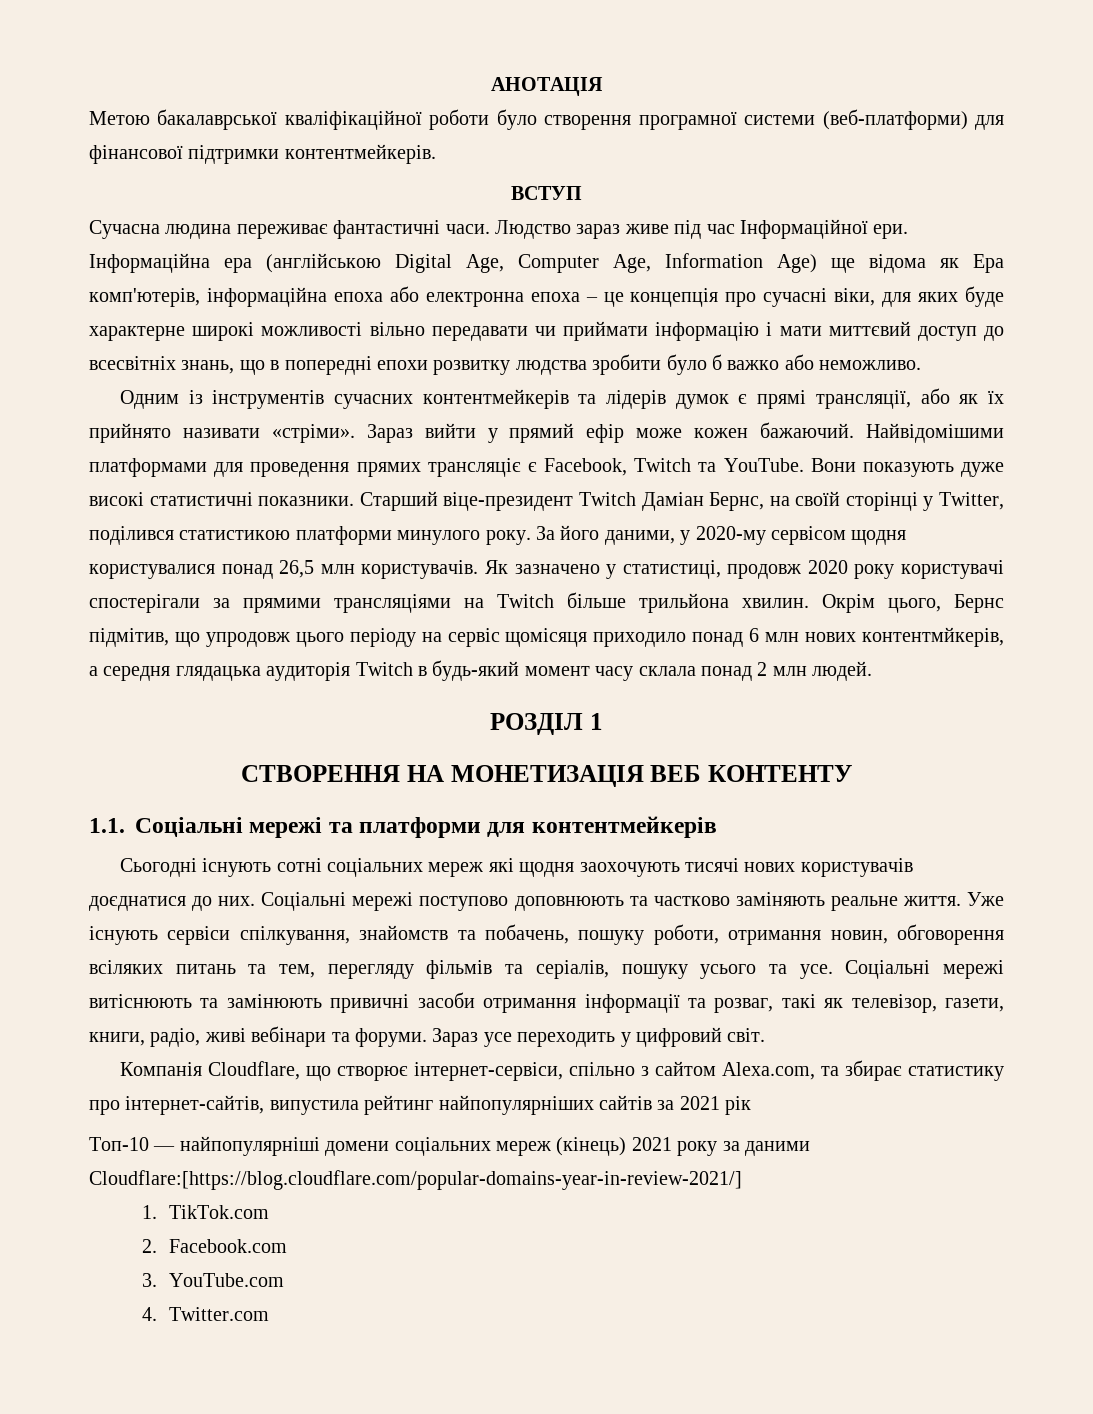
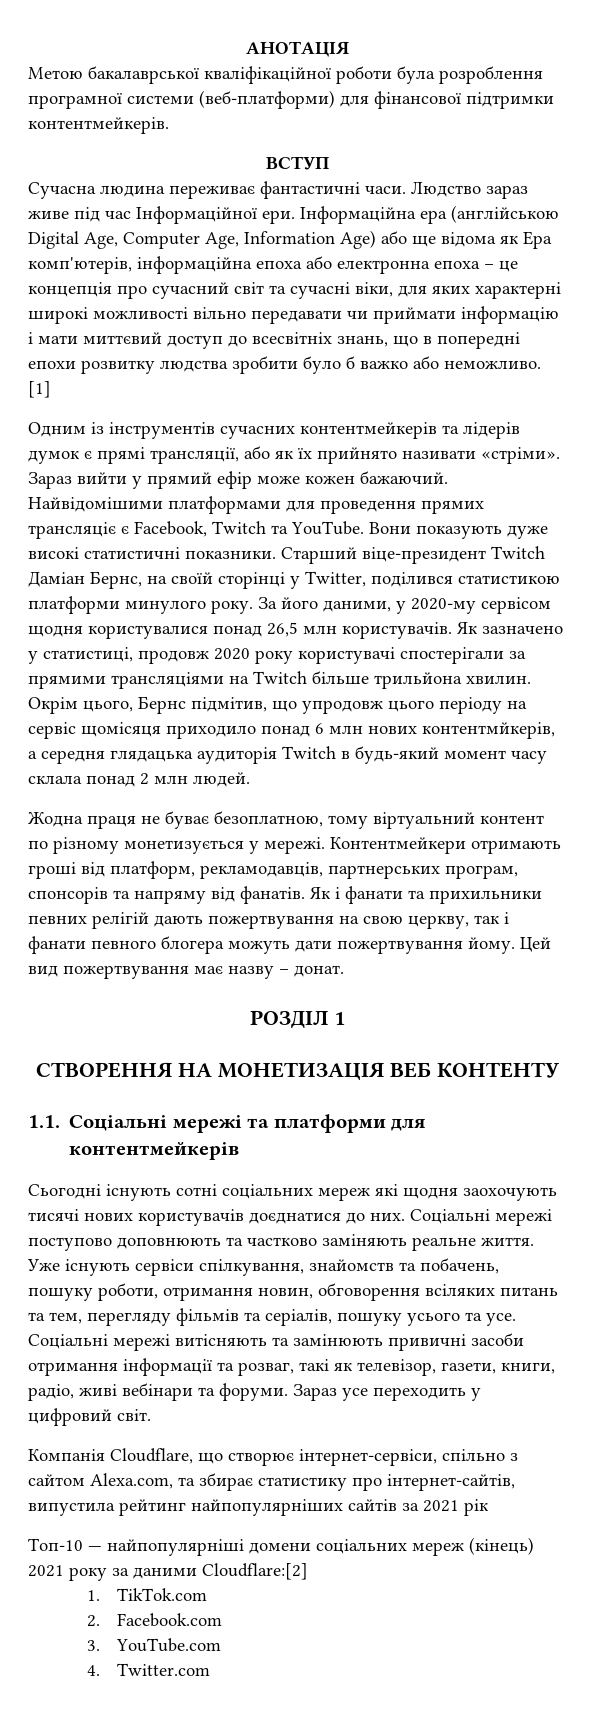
- Метою бакалаврської кваліфікаційної роботи було створення програмної системи (веб-платформи) для фінансової підтримки контентмейкерів.
+ Метою бакалаврської кваліфікаційної роботи була розроблення програмної системи (веб-платформи) для фінансової підтримки контентмейкерів.
- Інформаційна ера (англійською Digital Age, Computer Age, Information Age) ще відома як Ера комп'ютерів, інформаційна епоха або електронна епоха – це концепція про сучасні віки, для яких буде характерне широкі можливості вільно передавати чи приймати інформацію і мати миттєвий доступ до всесвітніх знань, що в попередні епохи розвитку людства зробити було б важко або неможливо.
+ Інформаційна ера (англійською Digital Age, Computer Age, Information Age) або ще відома як Ера комп'ютерів, інформаційна епоха або електронна епоха – це концепція про сучасний світ та сучасні віки, для яких характерні широкі можливості вільно передавати чи приймати інформацію і мати миттєвий доступ до всесвітніх знань, що в попередні епохи розвитку людства зробити було б важко або неможливо. [1]
+ Жодна праця не буває безоплатною, тому віртуальний контент по різному монетизується у мережі. Контентмейкери отримають гроші від платформ, рекламодавців, партнерських програм, спонсорів та напряму від фанатів. Як і фанати та прихильники певних релігій дають пожертвування на свою церкву, так і фанати певного блогера можуть дати пожертвування йому. Цей вид пожертвування має назву – донат.
- Соціальні мережі витіснюють та замінюють привичні засоби отримання інформації та розваг, такі як телевізор, газети, книги, радіо, живі вебінари та форуми.
+ Соціальні мережі витісняють та замінюють привичні засоби отримання інформації та розваг, такі як телевізор, газети, книги, радіо, живі вебінари та форуми.
- Топ-10 — найпопулярніші домени соціальних мереж (кінець) 2021 року за даними Cloudflare:[https://blog.cloudflare.com/popular-domains-year-in-review-2021/]
+ Топ-10 — найпопулярніші домени соціальних мереж (кінець) 2021 року за даними Cloudflare:[2]

